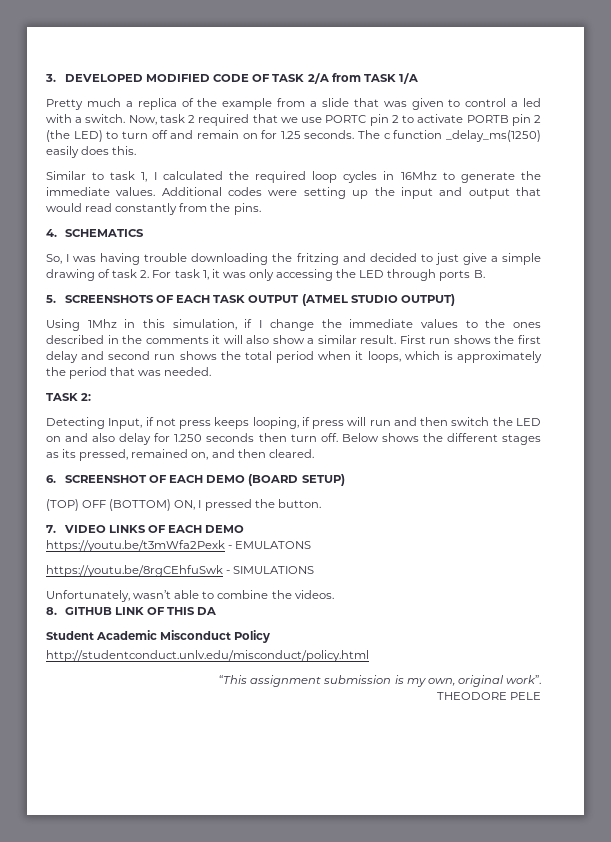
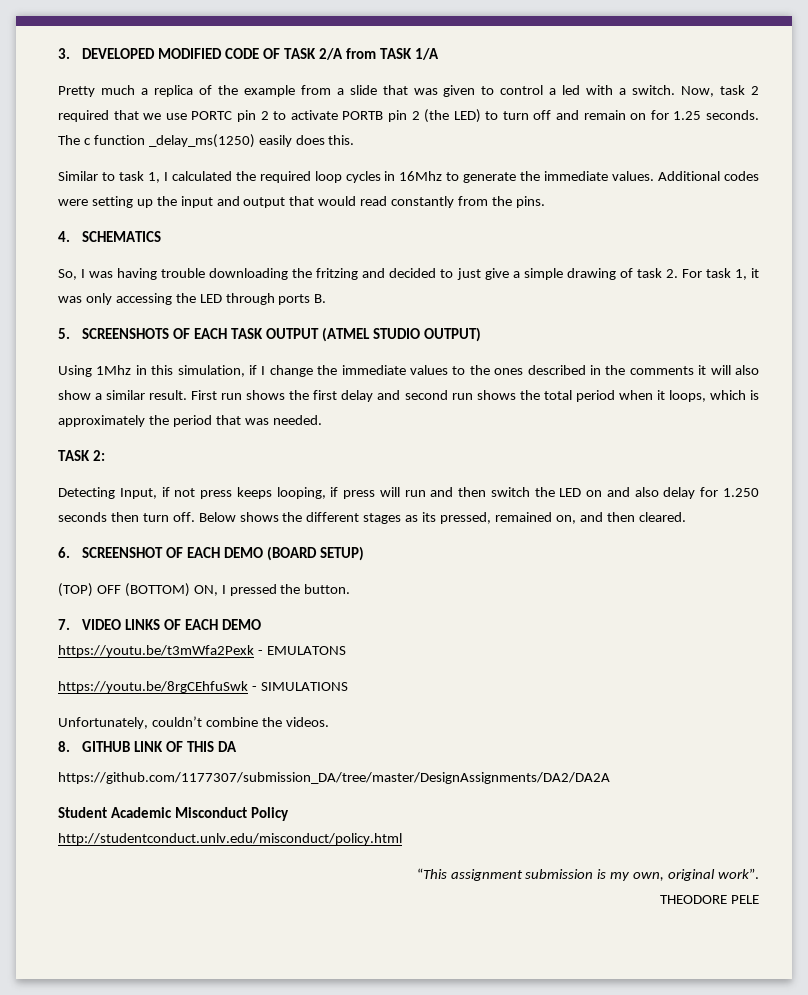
- Unfortunately, wasn’t able to combine the videos.
+ Unfortunately, couldn’t combine the videos.
+ https://github.com/1177307/submission_DA/tree/master/DesignAssignments/DA2/DA2A

